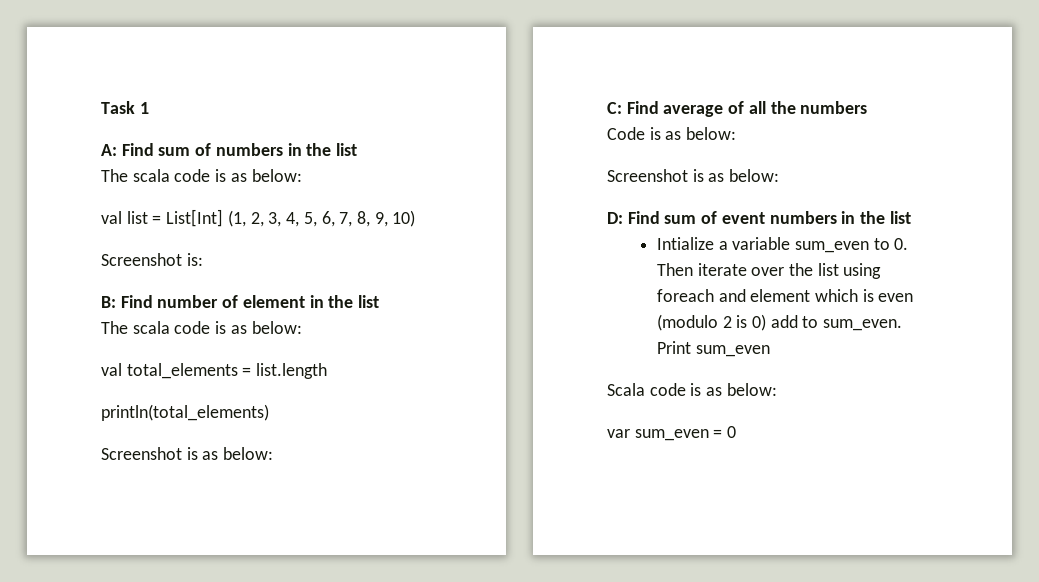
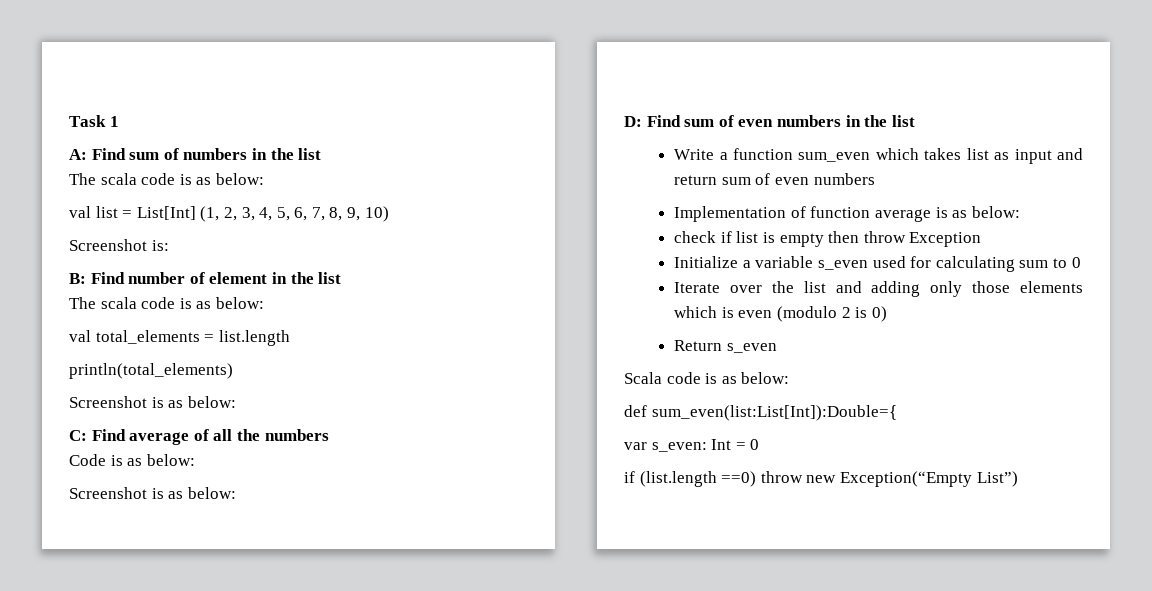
- D: Find sum of event numbers in the list
- Intialize a variable sum_even to 0. Then iterate over the list using foreach and element which is even (modulo 2 is 0) add to sum_even. Print sum_even
+ D: Find sum of even numbers in the list
+ Write a function sum_even which takes list as input and return sum of even numbers
+ Implementation of function average is as below:
+ check if list is empty then throw Exception
+ Initialize a variable s_even used for calculating sum to 0
+ Iterate over the list and adding only those elements which is even (modulo 2 is 0)
+ Return s_even
+ def sum_even(list:List[Int]):Double={
- var sum_even = 0
+ var s_even: Int = 0
+ if (list.length ==0) throw new Exception(“Empty List”)

